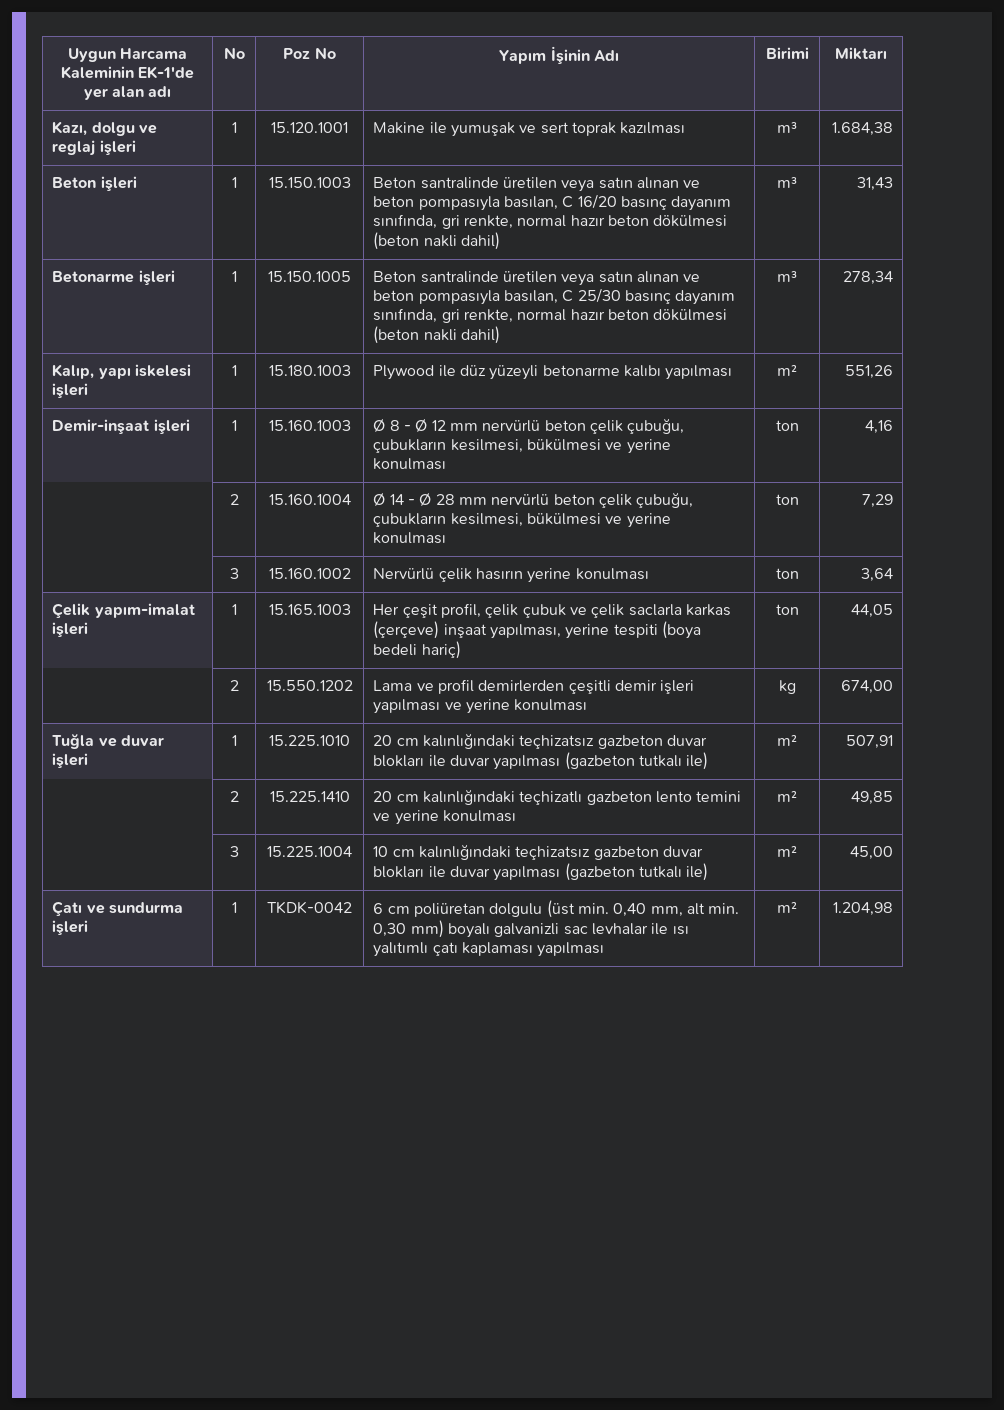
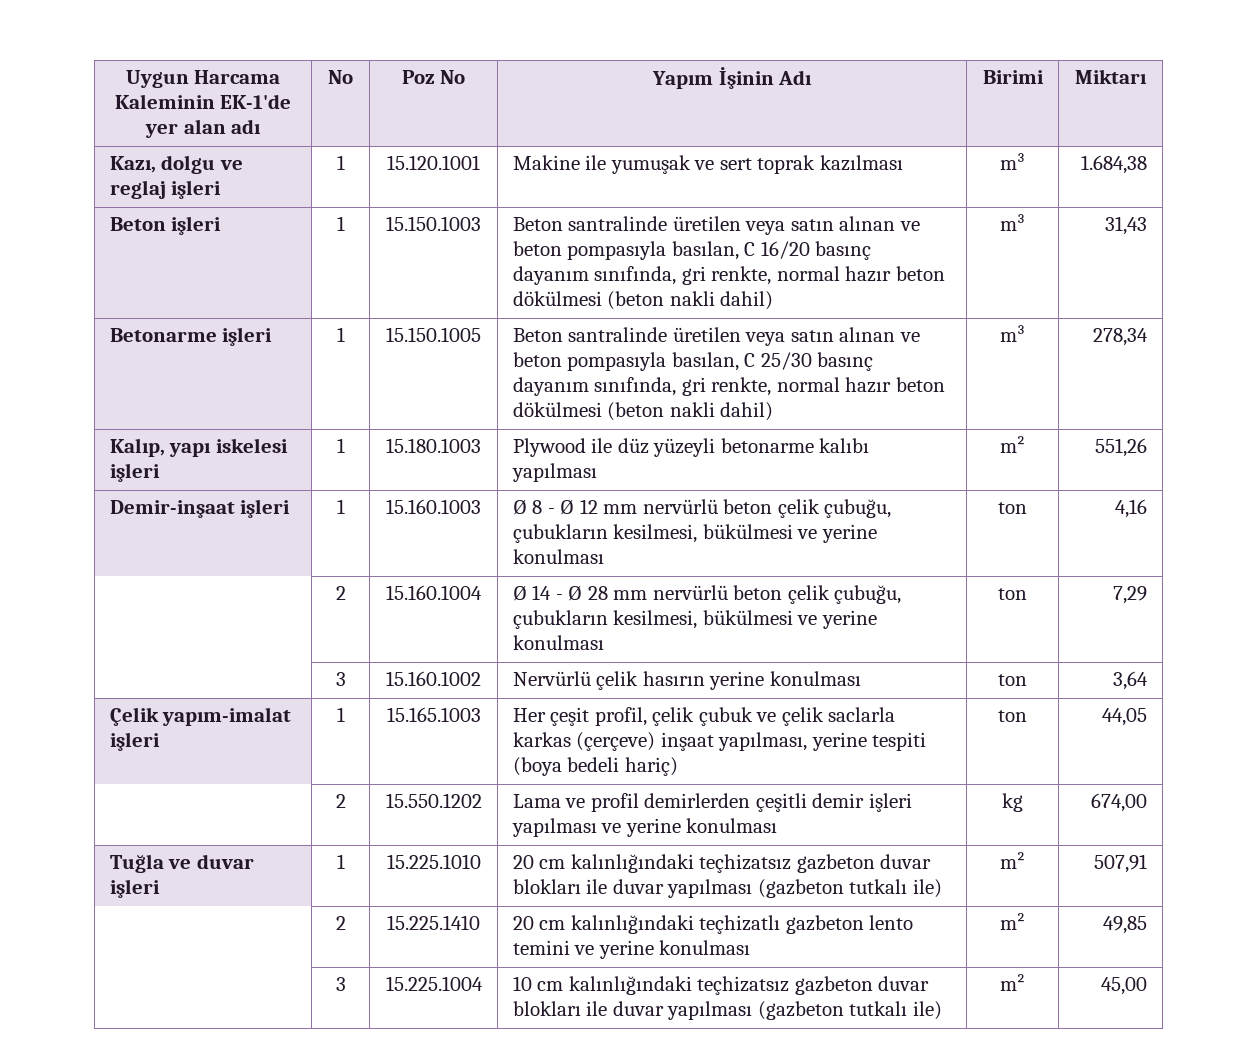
- Çatı ve sundurma işleri | 1 | TKDK-0042 | 6 cm poliüretan dolgulu (üst min. 0,40 mm, alt min. 0,30 mm) boyalı galvanizli sac levhalar ile ısı yalıtımlı çatı kaplaması yapılması | m² | 1.204,98

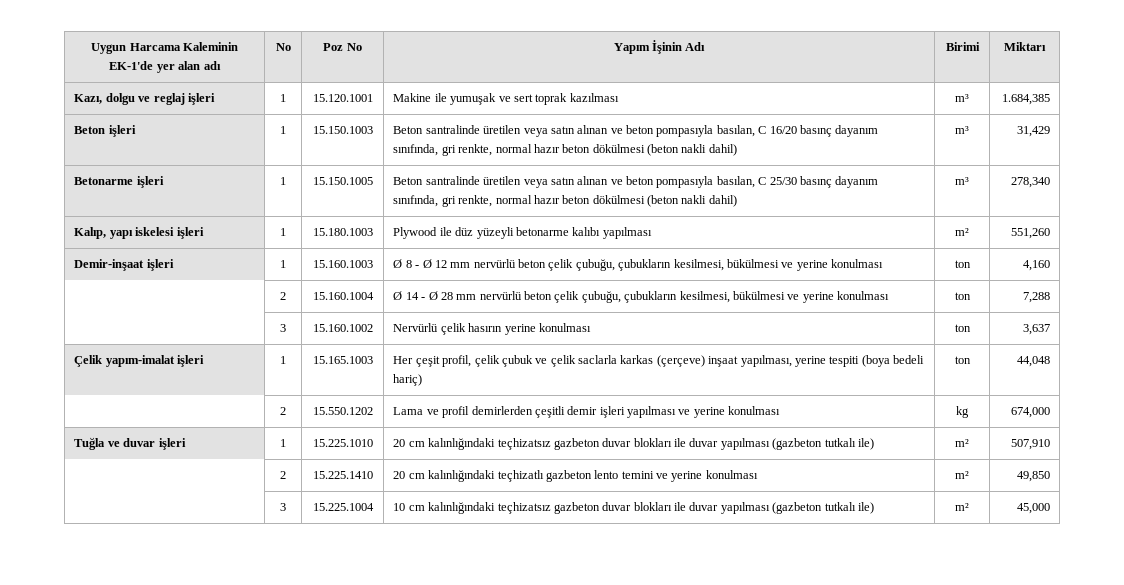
- Kazı, dolgu ve reglaj işleri | 1 | 15.120.1001 | Makine ile yumuşak ve sert toprak kazılması | m³ | 1.684,38
+ Kazı, dolgu ve reglaj işleri | 1 | 15.120.1001 | Makine ile yumuşak ve sert toprak kazılması | m³ | 1.684,385
- Beton işleri | 1 | 15.150.1003 | Beton santralinde üretilen veya satın alınan ve beton pompasıyla basılan, C 16/20 basınç dayanım sınıfında, gri renkte, normal hazır beton dökülmesi (beton nakli dahil) | m³ | 31,43
+ Beton işleri | 1 | 15.150.1003 | Beton santralinde üretilen veya satın alınan ve beton pompasıyla basılan, C 16/20 basınç dayanım sınıfında, gri renkte, normal hazır beton dökülmesi (beton nakli dahil) | m³ | 31,429
- Betonarme işleri | 1 | 15.150.1005 | Beton santralinde üretilen veya satın alınan ve beton pompasıyla basılan, C 25/30 basınç dayanım sınıfında, gri renkte, normal hazır beton dökülmesi (beton nakli dahil) | m³ | 278,34
+ Betonarme işleri | 1 | 15.150.1005 | Beton santralinde üretilen veya satın alınan ve beton pompasıyla basılan, C 25/30 basınç dayanım sınıfında, gri renkte, normal hazır beton dökülmesi (beton nakli dahil) | m³ | 278,340
- Kalıp, yapı iskelesi işleri | 1 | 15.180.1003 | Plywood ile düz yüzeyli betonarme kalıbı yapılması | m² | 551,26
+ Kalıp, yapı iskelesi işleri | 1 | 15.180.1003 | Plywood ile düz yüzeyli betonarme kalıbı yapılması | m² | 551,260
- Demir-inşaat işleri | 1 | 15.160.1003 | Ø 8 - Ø 12 mm nervürlü beton çelik çubuğu, çubukların kesilmesi, bükülmesi ve yerine konulması | ton | 4,16
+ Demir-inşaat işleri | 1 | 15.160.1003 | Ø 8 - Ø 12 mm nervürlü beton çelik çubuğu, çubukların kesilmesi, bükülmesi ve yerine konulması | ton | 4,160
- | 2 | 15.160.1004 | Ø 14 - Ø 28 mm nervürlü beton çelik çubuğu, çubukların kesilmesi, bükülmesi ve yerine konulması | ton | 7,29
+ | 2 | 15.160.1004 | Ø 14 - Ø 28 mm nervürlü beton çelik çubuğu, çubukların kesilmesi, bükülmesi ve yerine konulması | ton | 7,288
- | 3 | 15.160.1002 | Nervürlü çelik hasırın yerine konulması | ton | 3,64
+ | 3 | 15.160.1002 | Nervürlü çelik hasırın yerine konulması | ton | 3,637
- Çelik yapım-imalat işleri | 1 | 15.165.1003 | Her çeşit profil, çelik çubuk ve çelik saclarla karkas (çerçeve) inşaat yapılması, yerine tespiti (boya bedeli hariç) | ton | 44,05
+ Çelik yapım-imalat işleri | 1 | 15.165.1003 | Her çeşit profil, çelik çubuk ve çelik saclarla karkas (çerçeve) inşaat yapılması, yerine tespiti (boya bedeli hariç) | ton | 44,048
- | 2 | 15.550.1202 | Lama ve profil demirlerden çeşitli demir işleri yapılması ve yerine konulması | kg | 674,00
+ | 2 | 15.550.1202 | Lama ve profil demirlerden çeşitli demir işleri yapılması ve yerine konulması | kg | 674,000
- Tuğla ve duvar işleri | 1 | 15.225.1010 | 20 cm kalınlığındaki teçhizatsız gazbeton duvar blokları ile duvar yapılması (gazbeton tutkalı ile) | m² | 507,91
+ Tuğla ve duvar işleri | 1 | 15.225.1010 | 20 cm kalınlığındaki teçhizatsız gazbeton duvar blokları ile duvar yapılması (gazbeton tutkalı ile) | m² | 507,910
- | 2 | 15.225.1410 | 20 cm kalınlığındaki teçhizatlı gazbeton lento temini ve yerine konulması | m² | 49,85
+ | 2 | 15.225.1410 | 20 cm kalınlığındaki teçhizatlı gazbeton lento temini ve yerine konulması | m² | 49,850
- | 3 | 15.225.1004 | 10 cm kalınlığındaki teçhizatsız gazbeton duvar blokları ile duvar yapılması (gazbeton tutkalı ile) | m² | 45,00
+ | 3 | 15.225.1004 | 10 cm kalınlığındaki teçhizatsız gazbeton duvar blokları ile duvar yapılması (gazbeton tutkalı ile) | m² | 45,000

